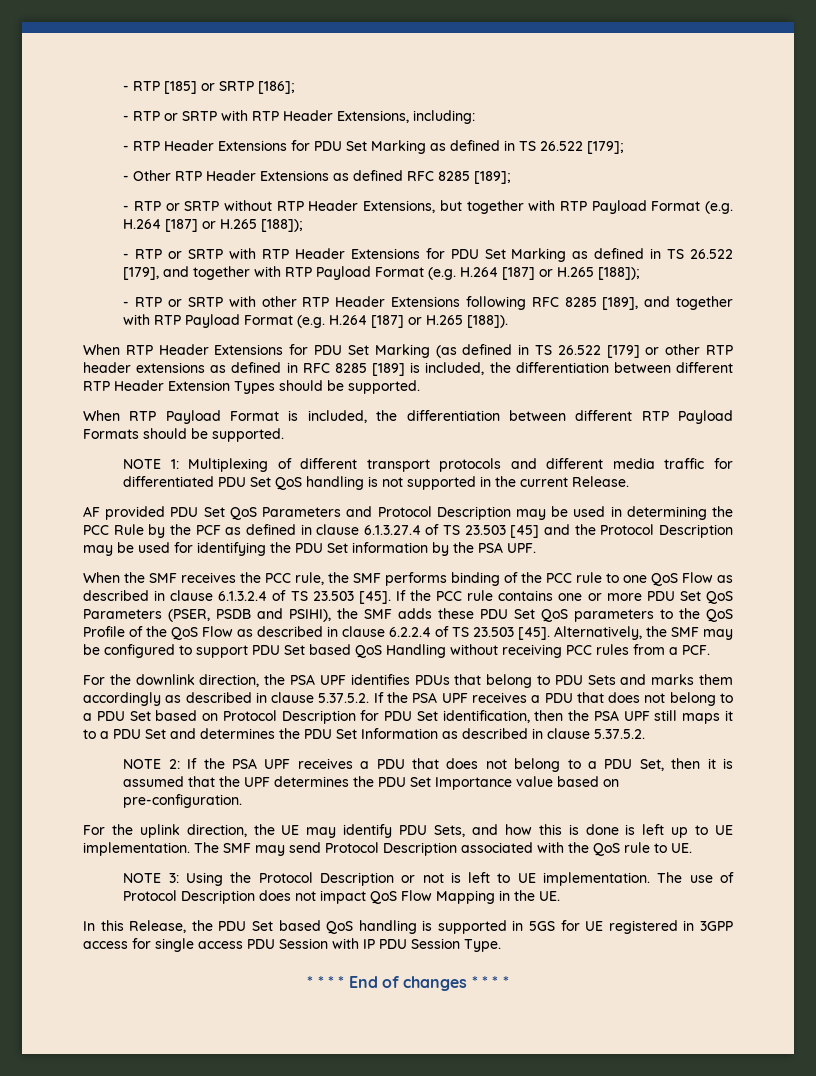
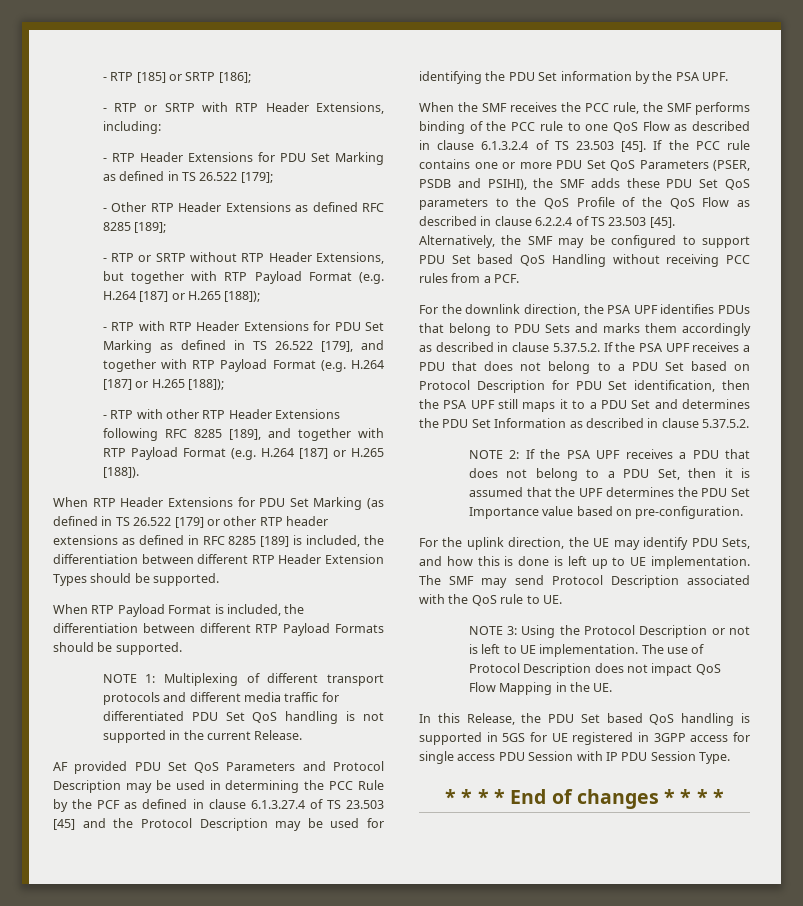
- - RTP or SRTP with RTP Header Extensions for PDU Set Marking as defined in TS 26.522 [179], and together with RTP Payload Format (e.g. H.264 [187] or H.265 [188]);
+ - RTP with RTP Header Extensions for PDU Set Marking as defined in TS 26.522 [179], and together with RTP Payload Format (e.g. H.264 [187] or H.265 [188]);
- - RTP or SRTP with other RTP Header Extensions following RFC 8285 [189], and together with RTP Payload Format (e.g. H.264 [187] or H.265 [188]).
+ - RTP with other RTP Header Extensions following RFC 8285 [189], and together with RTP Payload Format (e.g. H.264 [187] or H.265 [188]).

